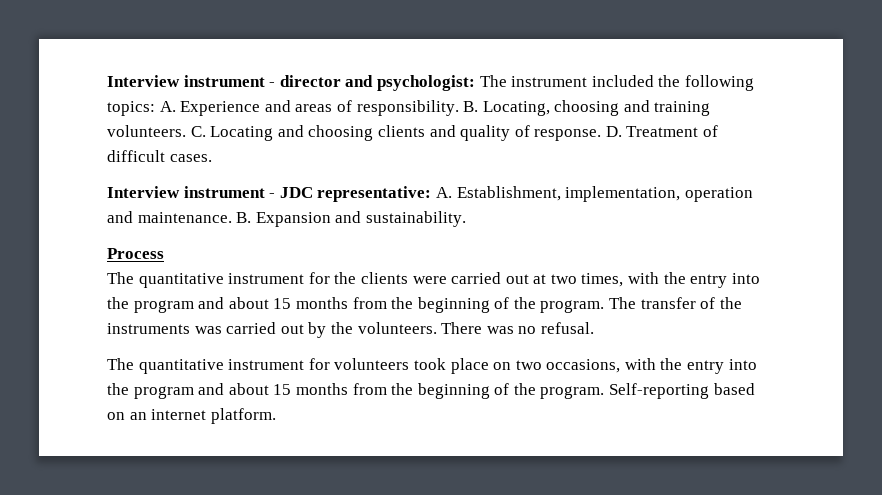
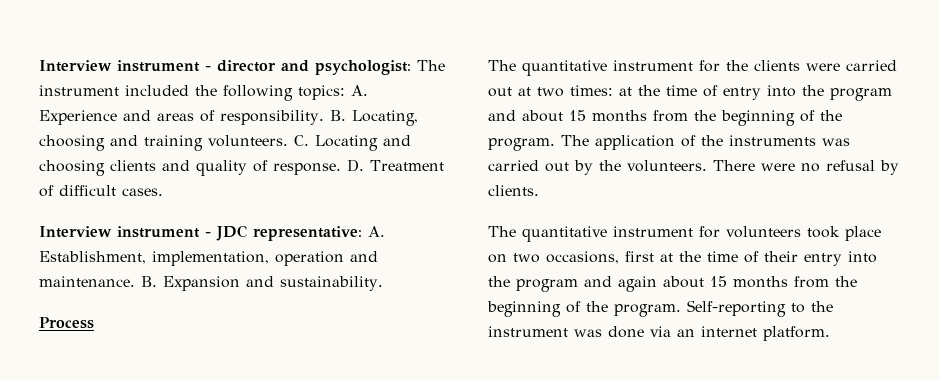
- The quantitative instrument for the clients were carried out at two times, with the entry into the program and about 15 months from the beginning of the program.
+ The quantitative instrument for the clients were carried out at two times: at the time of entry into the program and about 15 months from the beginning of the program.
- The transfer of the instruments was carried out by the volunteers.
+ The application of the instruments was carried out by the volunteers.
- There was no refusal.
+ There were no refusal by clients.
- The quantitative instrument for volunteers took place on two occasions, with the entry into the program and about 15 months from the beginning of the program.
+ The quantitative instrument for volunteers took place on two occasions, first at the time of their entry into the program and again about 15 months from the beginning of the program.
- Self-reporting based on an internet platform.
+ Self-reporting to the instrument was done via an internet platform.

